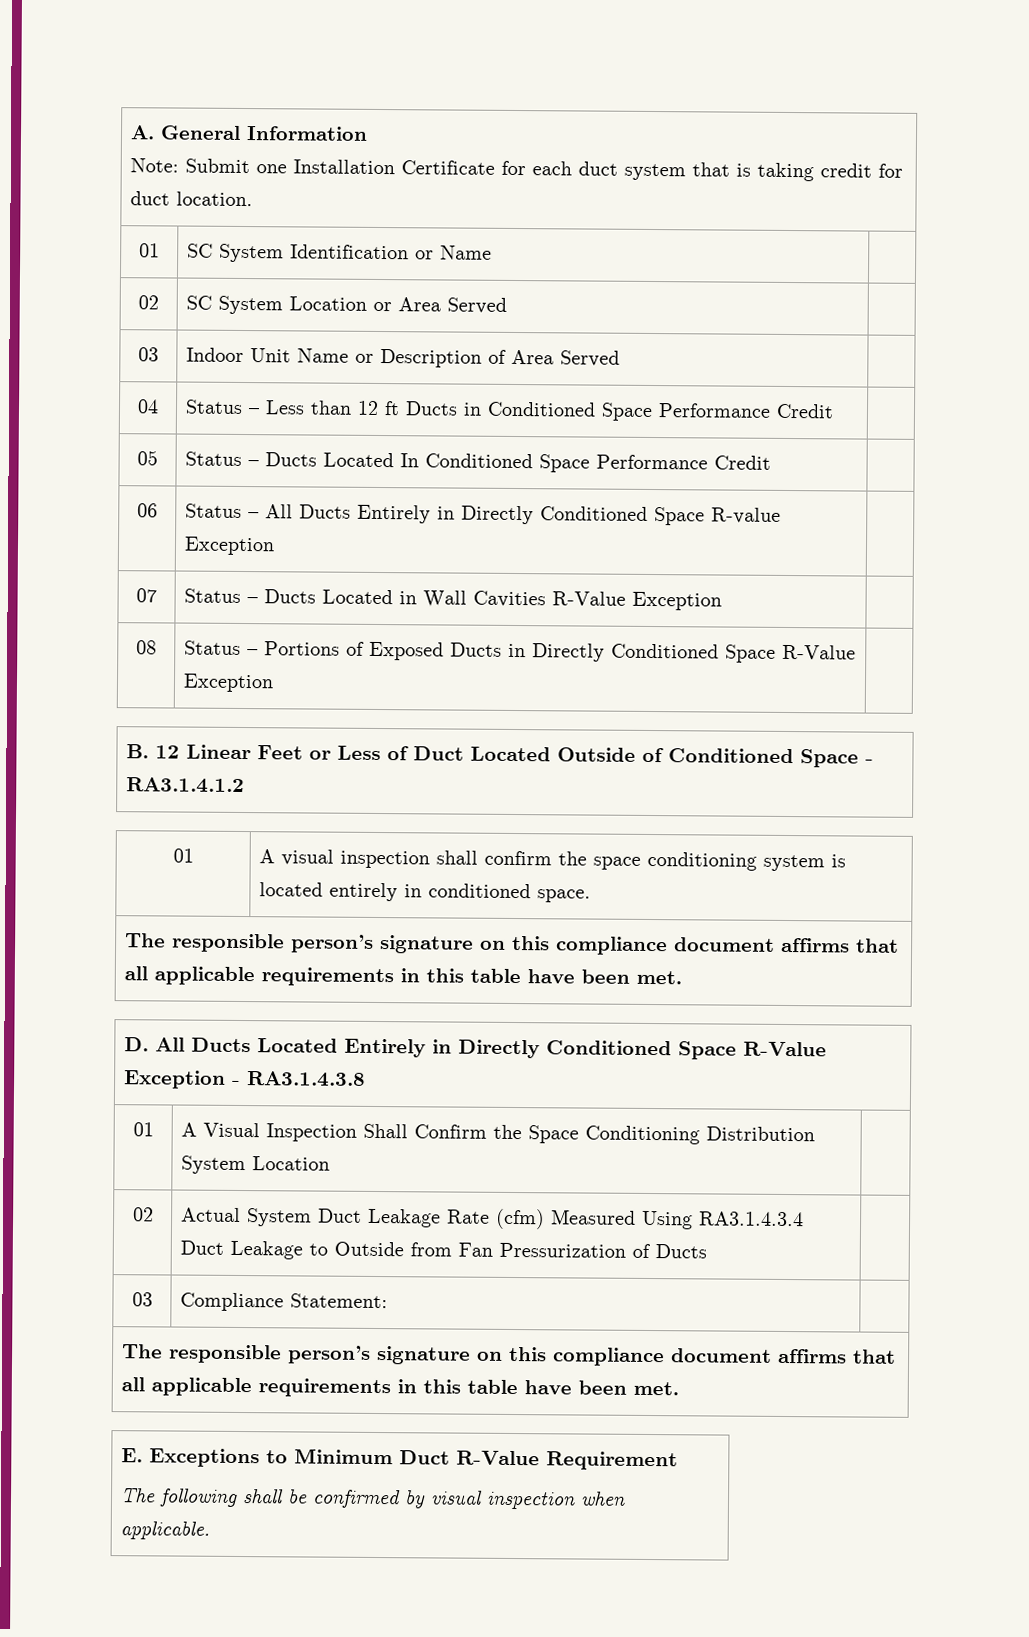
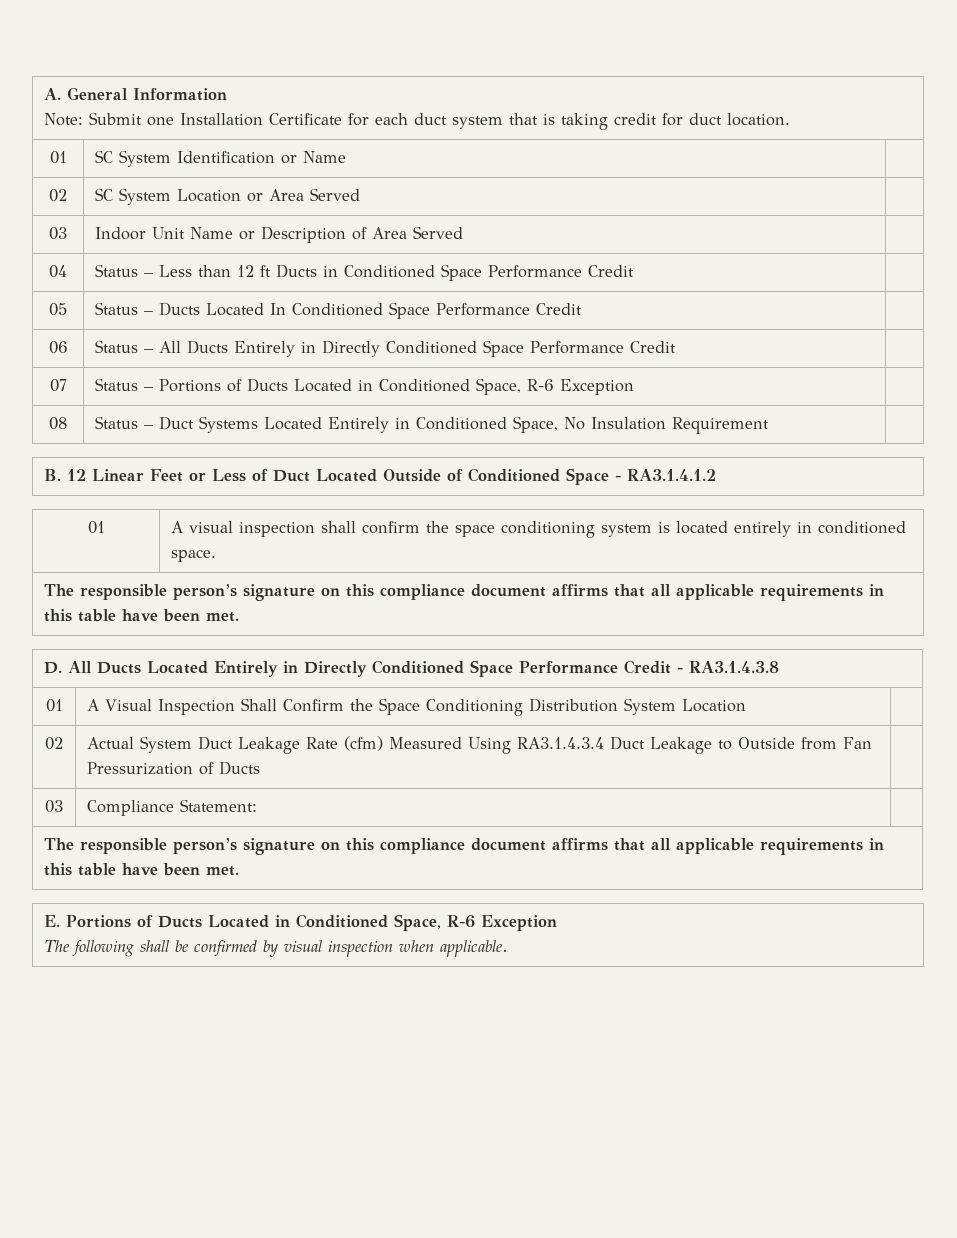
- 06 | Status – All Ducts Entirely in Directly Conditioned Space R-value Exception |
+ 06 | Status – All Ducts Entirely in Directly Conditioned Space Performance Credit |
- 07 | Status – Ducts Located in Wall Cavities R-Value Exception |
+ 07 | Status – Portions of Ducts Located in Conditioned Space, R-6 Exception |
- 08 | Status – Portions of Exposed Ducts in Directly Conditioned Space R-Value Exception |
+ 08 | Status – Duct Systems Located Entirely in Conditioned Space, No Insulation Requirement |
- D. All Ducts Located Entirely in Directly Conditioned Space R-Value Exception - RA3.1.4.3.8
+ D. All Ducts Located Entirely in Directly Conditioned Space Performance Credit - RA3.1.4.3.8
- E. Exceptions to Minimum Duct R-Value Requirement
+ E. Portions of Ducts Located in Conditioned Space, R-6 Exception

